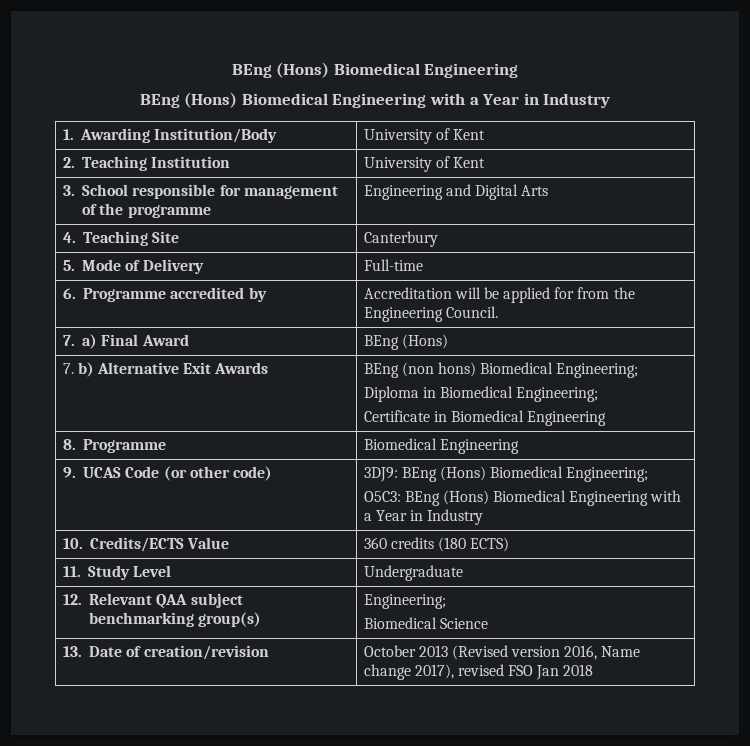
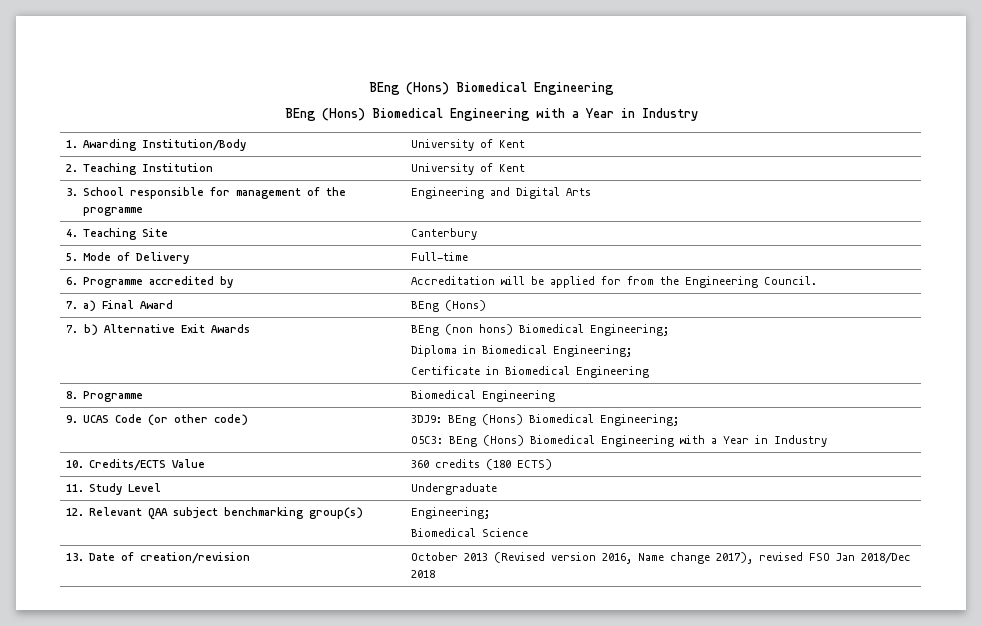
- 13. Date of creation/revision | October 2013 (Revised version 2016, Name change 2017), revised FSO Jan 2018
+ 13. Date of creation/revision | October 2013 (Revised version 2016, Name change 2017), revised FSO Jan 2018/Dec 2018

